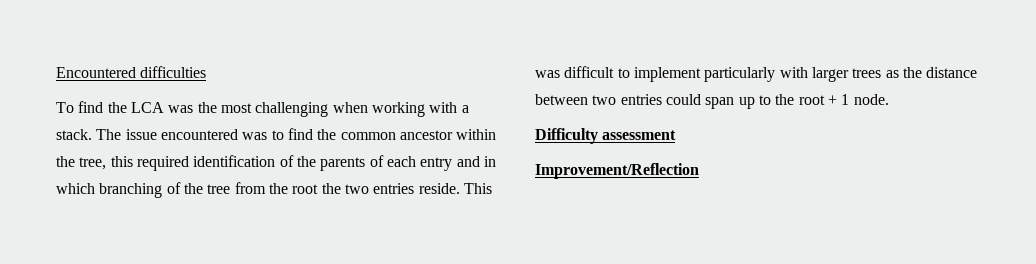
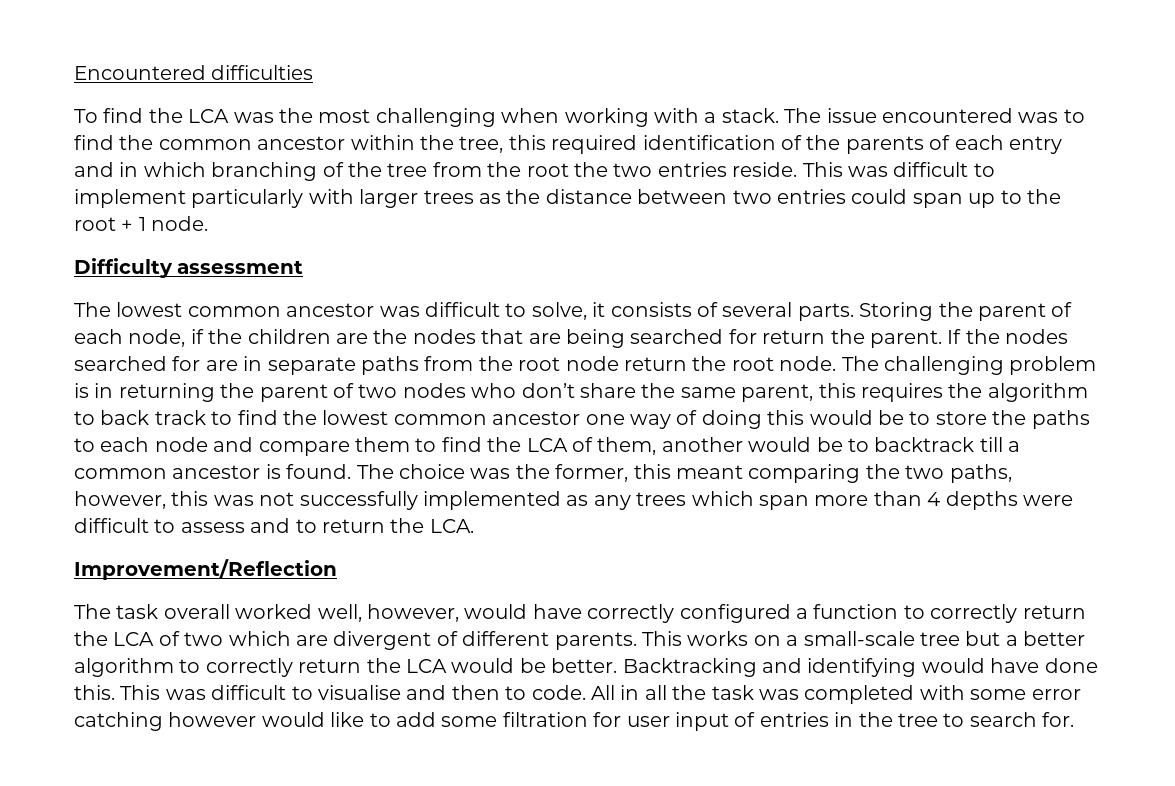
+ The lowest common ancestor was difficult to solve, it consists of several parts. Storing the parent of each node, if the children are the nodes that are being searched for return the parent. If the nodes searched for are in separate paths from the root node return the root node. The challenging problem is in returning the parent of two nodes who don’t share the same parent, this requires the algorithm to back track to find the lowest common ancestor one way of doing this would be to store the paths to each node and compare them to find the LCA of them, another would be to backtrack till a common ancestor is found. The choice was the former, this meant comparing the two paths, however, this was not successfully implemented as any trees which span more than 4 depths were difficult to assess and to return the LCA.
  Improvement/Reflection
+ The task overall worked well, however, would have correctly configured a function to correctly return the LCA of two which are divergent of different parents. This works on a small-scale tree but a better algorithm to correctly return the LCA would be better. Backtracking and identifying would have done this. This was difficult to visualise and then to code. All in all the task was completed with some error catching however would like to add some filtration for user input of entries in the tree to search for.

